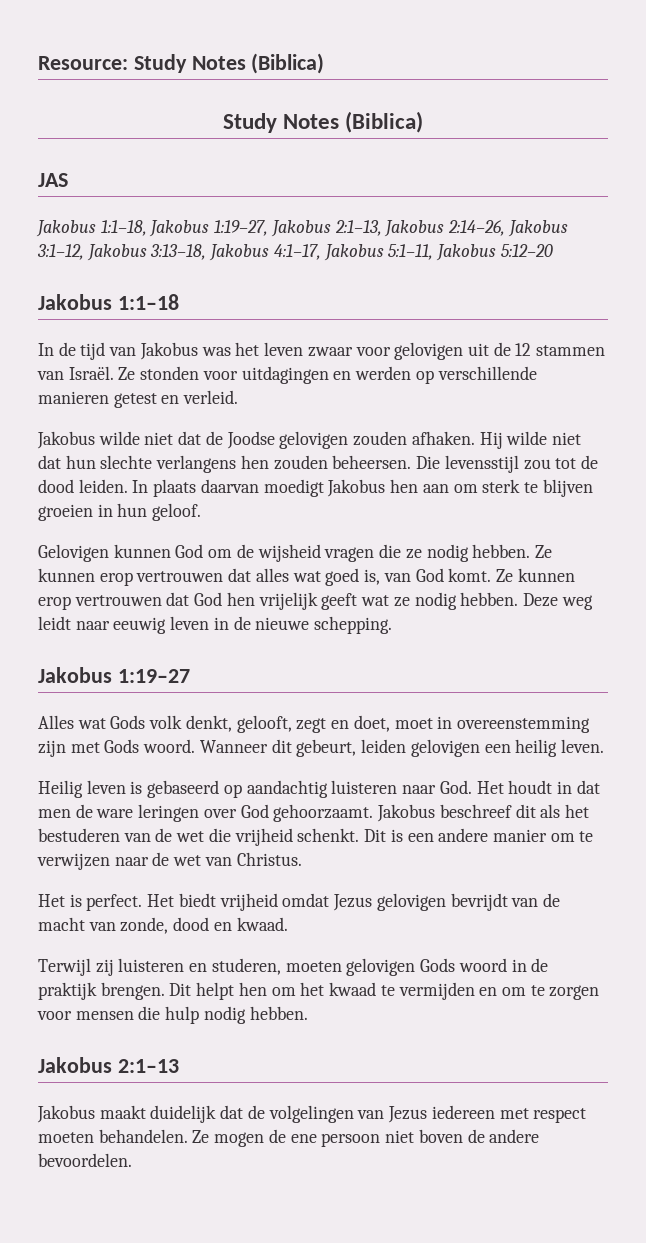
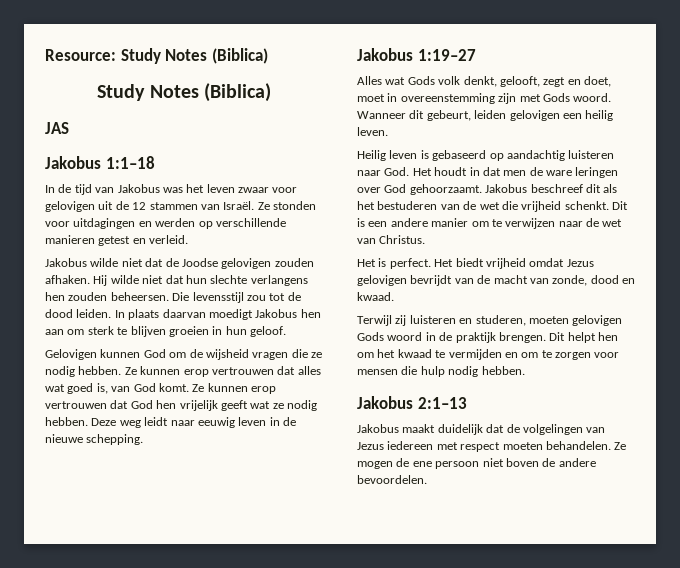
- Jakobus 1:1–18, Jakobus 1:19–27, Jakobus 2:1–13, Jakobus 2:14–26, Jakobus 3:1–12, Jakobus 3:13–18, Jakobus 4:1–17, Jakobus 5:1–11, Jakobus 5:12–20

